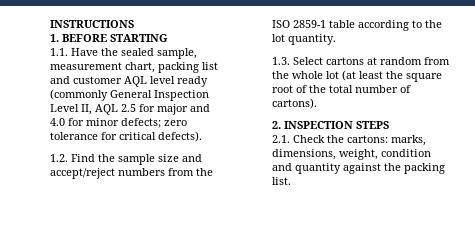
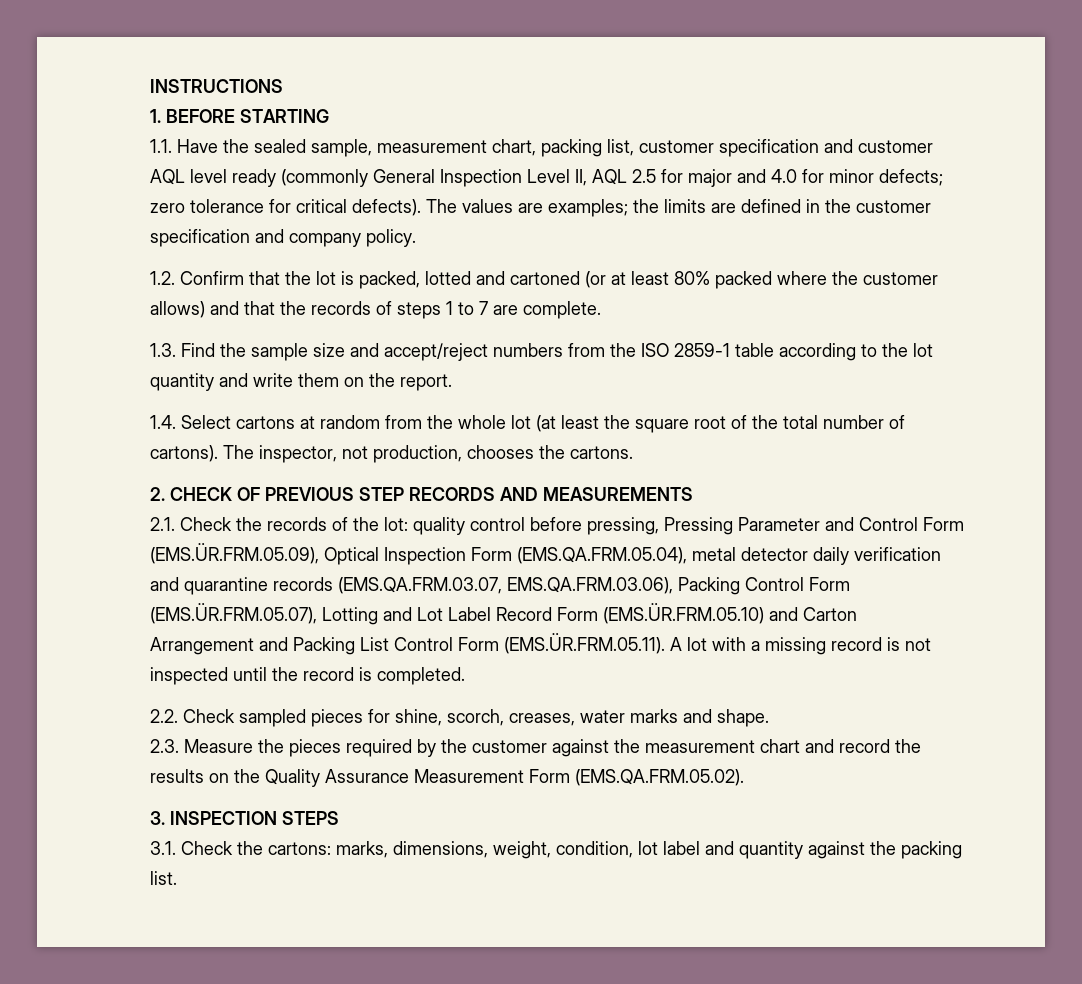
- 1.1. Have the sealed sample, measurement chart, packing list and customer AQL level ready (commonly General Inspection Level II, AQL 2.5 for major and 4.0 for minor defects;
+ 1.1. Have the sealed sample, measurement chart, packing list, customer specification and customer AQL level ready (commonly General Inspection Level II, AQL 2.5 for major and 4.0 for minor defects;
- zero tolerance for critical defects).
- 1.2. Find the sample size and accept/reject numbers from the ISO 2859-1 table according to the lot quantity.
- 1.3. Select cartons at random from the whole lot (at least the square root of the total number of cartons).
- 2. INSPECTION STEPS
+ zero tolerance for critical defects). The values are examples; the limits are defined in the customer specification and company policy.
+ 1.2. Confirm that the lot is packed, lotted and cartoned (or at least 80% packed where the customer allows) and that the records of steps 1 to 7 are complete.
+ 1.3. Find the sample size and accept/reject numbers from the ISO 2859-1 table according to the lot quantity and write them on the report.
+ 1.4. Select cartons at random from the whole lot (at least the square root of the total number of cartons). The inspector, not production, chooses the cartons.
+ 2. CHECK OF PREVIOUS STEP RECORDS AND MEASUREMENTS
+ 2.1. Check the records of the lot: quality control before pressing, Pressing Parameter and Control Form (EMS.ÜR.FRM.05.09), Optical Inspection Form (EMS.QA.FRM.05.04), metal detector daily verification and quarantine records (EMS.QA.FRM.03.07, EMS.QA.FRM.03.06), Packing Control Form (EMS.ÜR.FRM.05.07), Lotting and Lot Label Record Form (EMS.ÜR.FRM.05.10) and Carton Arrangement and Packing List Control Form (EMS.ÜR.FRM.05.11). A lot with a missing record is not inspected until the record is completed.
+ 2.2. Check sampled pieces for shine, scorch, creases, water marks and shape.
+ 2.3. Measure the pieces required by the customer against the measurement chart and record the results on the Quality Assurance Measurement Form (EMS.QA.FRM.05.02).
+ 3. INSPECTION STEPS
- 2.1. Check the cartons: marks, dimensions, weight, condition and quantity against the packing list.
+ 3.1. Check the cartons: marks, dimensions, weight, condition, lot label and quantity against the packing list.

